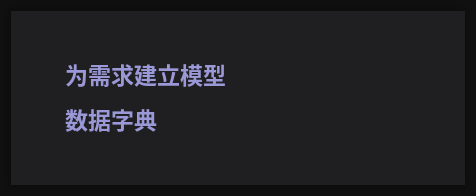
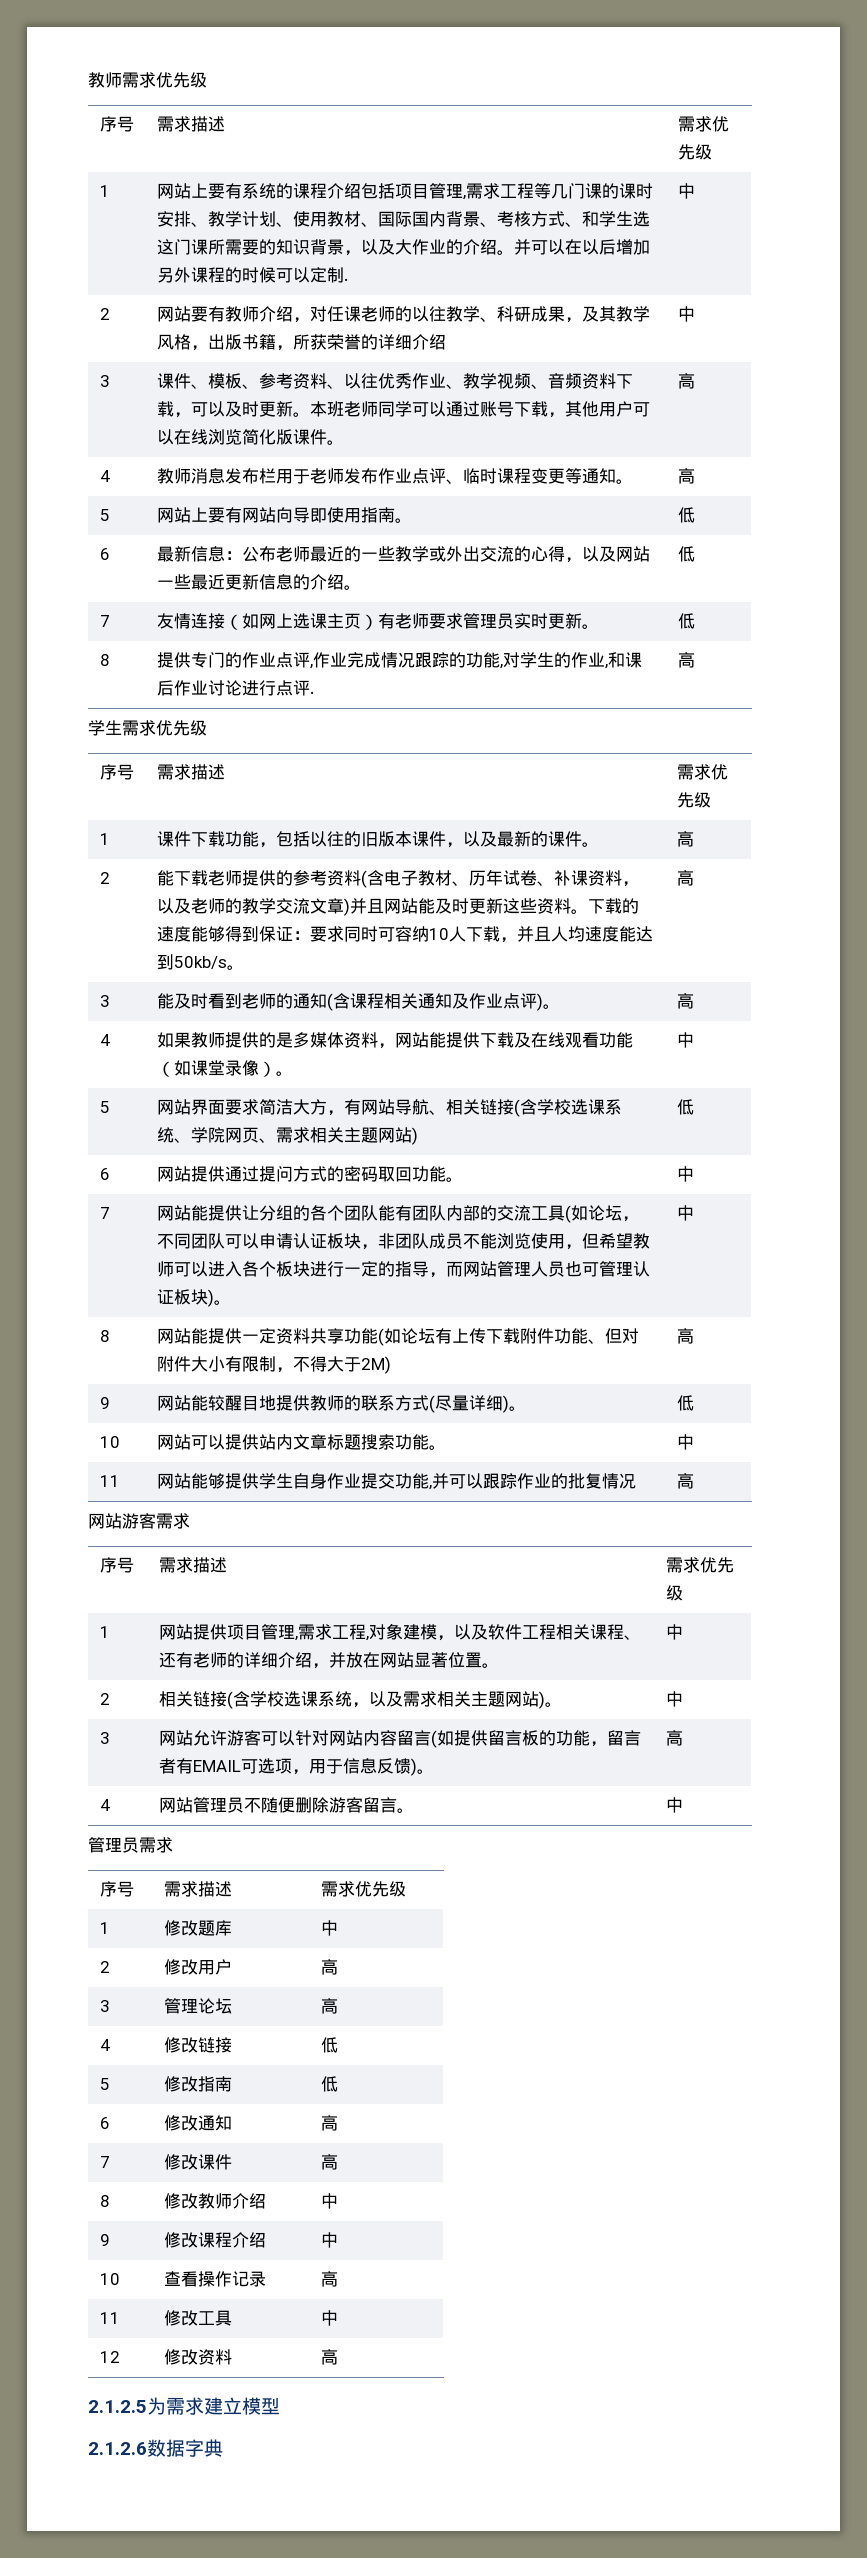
- 为需求建立模型
+ 教师需求优先级
+ 序号 | 需求描述 | 需求优先级
+ 1 | 网站上要有系统的课程介绍包括项目管理,需求工程等几门课的课时安排、教学计划、使用教材、国际国内背景、考核方式、和学生选这门课所需要的知识背景，以及大作业的介绍。并可以在以后增加另外课程的时候可以定制. | 中
+ 2 | 网站要有教师介绍，对任课老师的以往教学、科研成果，及其教学风格，出版书籍，所获荣誉的详细介绍 | 中
+ 3 | 课件、模板、参考资料、以往优秀作业、教学视频、音频资料下载，可以及时更新。本班老师同学可以通过账号下载，其他用户可以在线浏览简化版课件。 | 高
+ 4 | 教师消息发布栏用于老师发布作业点评、临时课程变更等通知。 | 高
+ 5 | 网站上要有网站向导即使用指南。 | 低
+ 6 | 最新信息：公布老师最近的一些教学或外出交流的心得，以及网站一些最近更新信息的介绍。 | 低
+ 7 | 友情连接（如网上选课主页）有老师要求管理员实时更新。 | 低
+ 8 | 提供专门的作业点评,作业完成情况跟踪的功能,对学生的作业,和课后作业讨论进行点评. | 高
+ 学生需求优先级
+ 序号 | 需求描述 | 需求优先级
+ 1 | 课件下载功能，包括以往的旧版本课件，以及最新的课件。 | 高
+ 2 | 能下载老师提供的参考资料(含电子教材、历年试卷、补课资料，以及老师的教学交流文章)并且网站能及时更新这些资料。下载的速度能够得到保证：要求同时可容纳10人下载，并且人均速度能达到50kb/s。 | 高
+ 3 | 能及时看到老师的通知(含课程相关通知及作业点评)。 | 高
+ 4 | 如果教师提供的是多媒体资料，网站能提供下载及在线观看功能（如课堂录像）。 | 中
+ 5 | 网站界面要求简洁大方，有网站导航、相关链接(含学校选课系统、学院网页、需求相关主题网站) | 低
+ 6 | 网站提供通过提问方式的密码取回功能。 | 中
+ 7 | 网站能提供让分组的各个团队能有团队内部的交流工具(如论坛，不同团队可以申请认证板块，非团队成员不能浏览使用，但希望教师可以进入各个板块进行一定的指导，而网站管理人员也可管理认证板块)。 | 中
+ 8 | 网站能提供一定资料共享功能(如论坛有上传下载附件功能、但对附件大小有限制，不得大于2M) | 高
+ 9 | 网站能较醒目地提供教师的联系方式(尽量详细)。 | 低
+ 10 | 网站可以提供站内文章标题搜索功能。 | 中
+ 11 | 网站能够提供学生自身作业提交功能,并可以跟踪作业的批复情况 | 高
+ 网站游客需求
+ 序号 | 需求描述 | 需求优先级
+ 1 | 网站提供项目管理,需求工程,对象建模，以及软件工程相关课程、还有老师的详细介绍，并放在网站显著位置。 | 中
+ 2 | 相关链接(含学校选课系统，以及需求相关主题网站)。 | 中
+ 3 | 网站允许游客可以针对网站内容留言(如提供留言板的功能，留言者有EMAIL可选项，用于信息反馈)。 | 高
+ 4 | 网站管理员不随便删除游客留言。 | 中
+ 管理员需求
+ 序号 | 需求描述 | 需求优先级
+ 1 | 修改题库 | 中
+ 2 | 修改用户 | 高
+ 3 | 管理论坛 | 高
+ 4 | 修改链接 | 低
+ 5 | 修改指南 | 低
+ 6 | 修改通知 | 高
+ 7 | 修改课件 | 高
+ 8 | 修改教师介绍 | 中
+ 9 | 修改课程介绍 | 中
+ 10 | 查看操作记录 | 高
+ 11 | 修改工具 | 中
+ 12 | 修改资料 | 高
+ 2.1.2.5为需求建立模型
- 数据字典
+ 2.1.2.6数据字典

